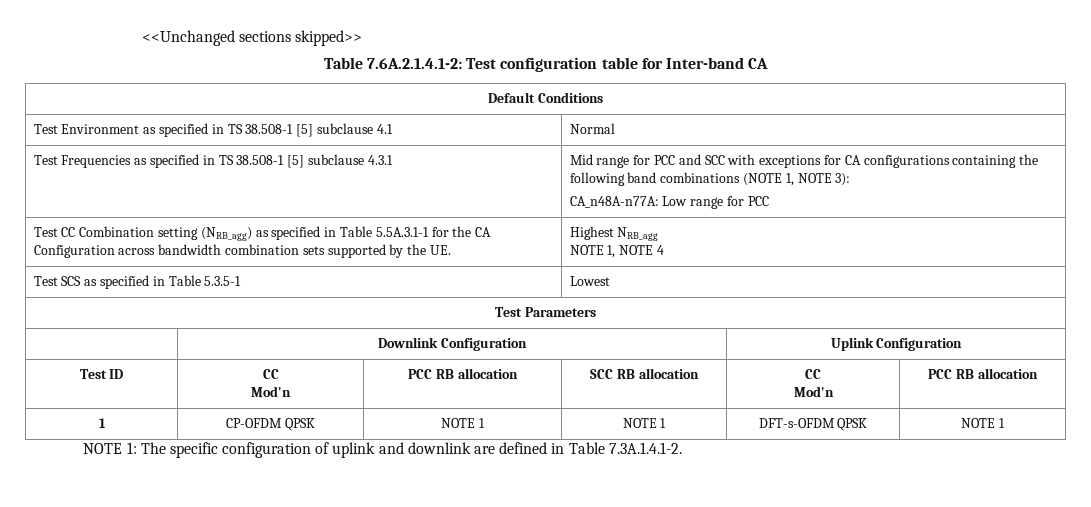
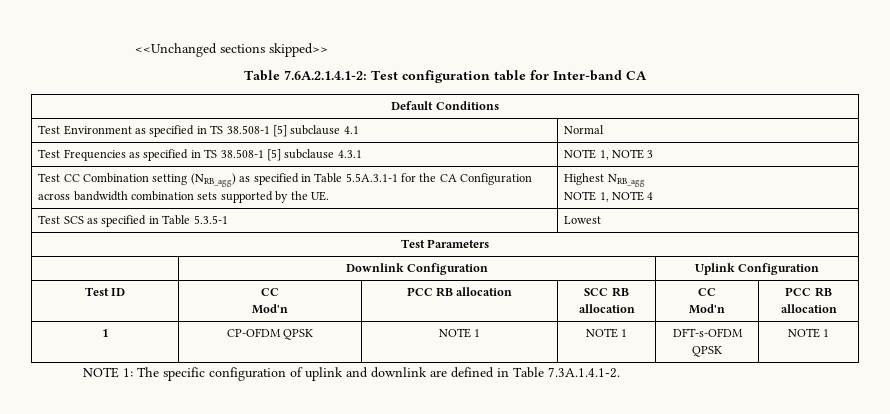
- Test Frequencies as specified in TS 38.508-1 [5] subclause 4.3.1 | Mid range for PCC and SCC with exceptions for CA configurations containing the following band combinations (NOTE 1, NOTE 3):
- CA_n48A-n77A: Low range for PCC
+ Test Frequencies as specified in TS 38.508-1 [5] subclause 4.3.1 | NOTE 1, NOTE 3

